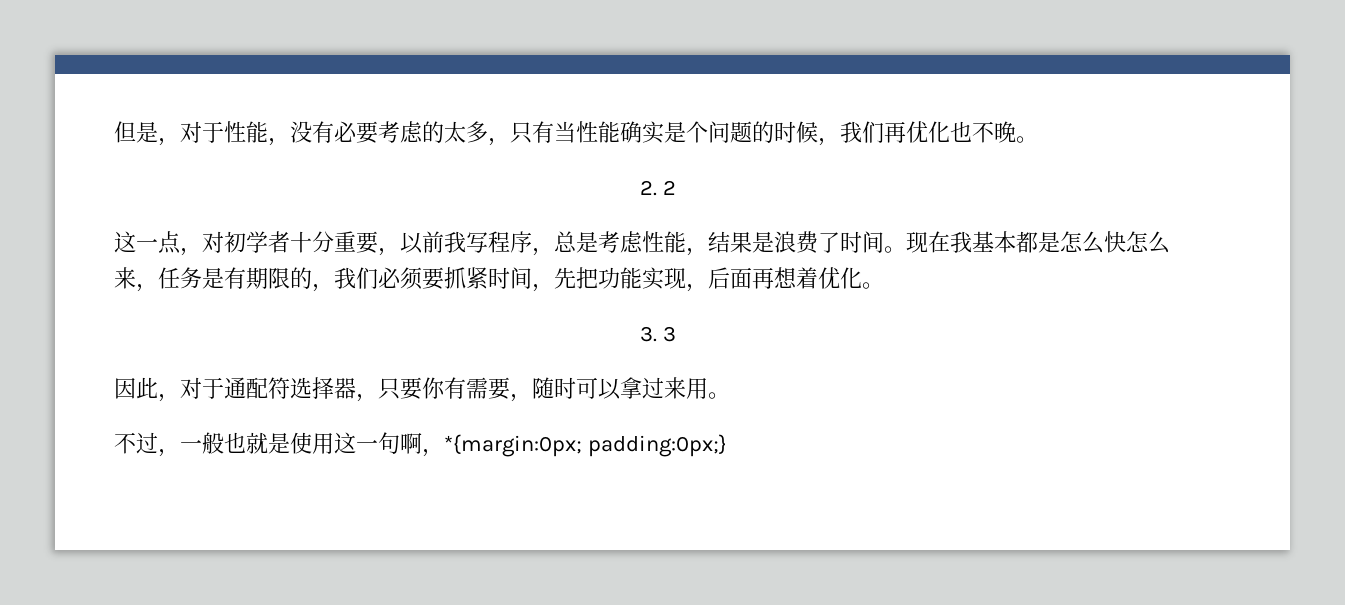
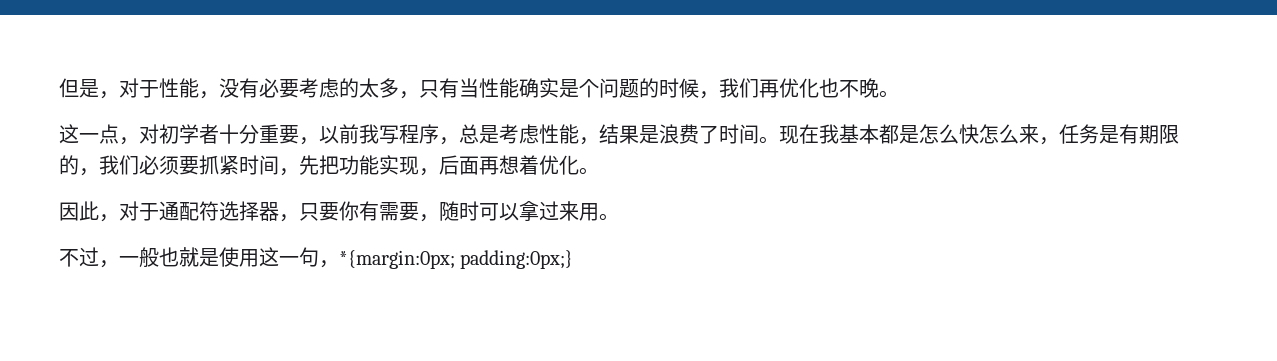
- 2. 2
- 3. 3
- 不过，一般也就是使用这一句啊，*{margin:0px; padding:0px;}
+ 不过，一般也就是使用这一句，*{margin:0px; padding:0px;}

